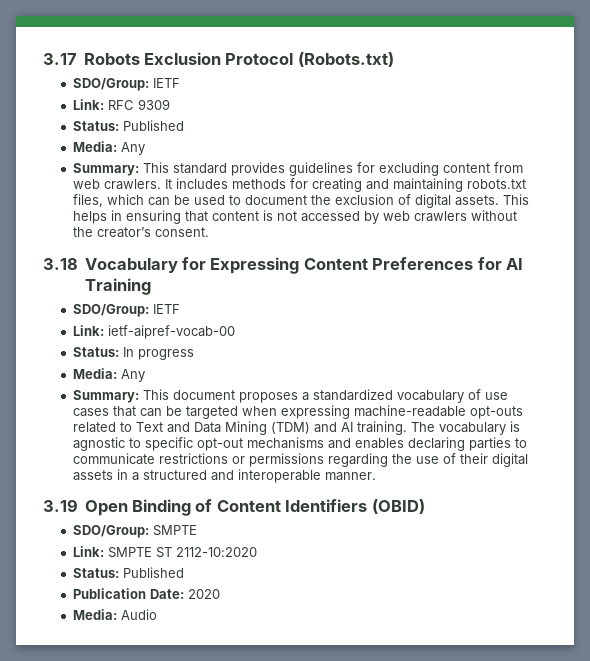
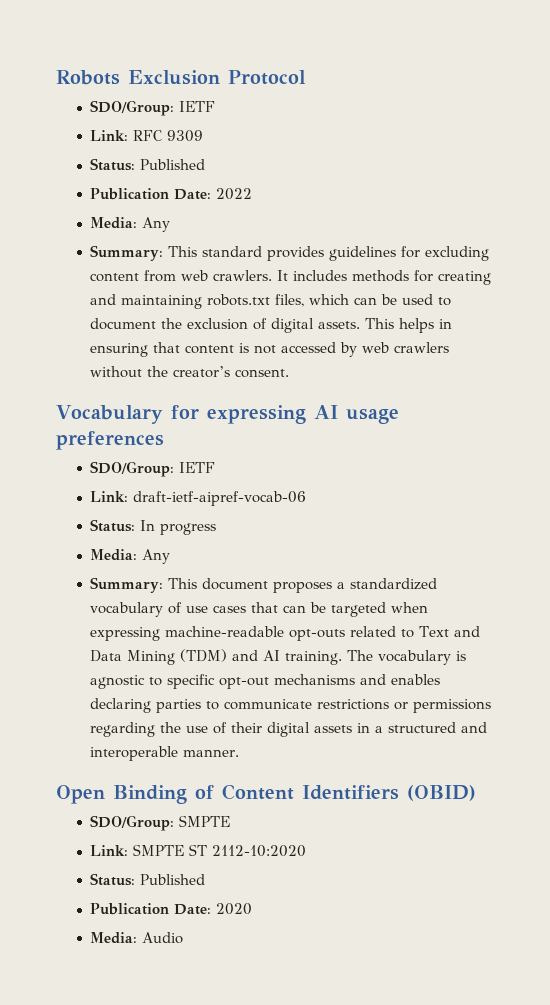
- 3.17 Robots Exclusion Protocol (Robots.txt)
+ Robots Exclusion Protocol
+ Publication Date: 2022
- 3.18 Vocabulary for Expressing Content Preferences for AI Training
+ Vocabulary for expressing AI usage preferences
  SDO/Group: IETF
- Link: ietf-aipref-vocab-00
+ Link: draft-ietf-aipref-vocab-06
- 3.19 Open Binding of Content Identifiers (OBID)
+ Open Binding of Content Identifiers (OBID)

